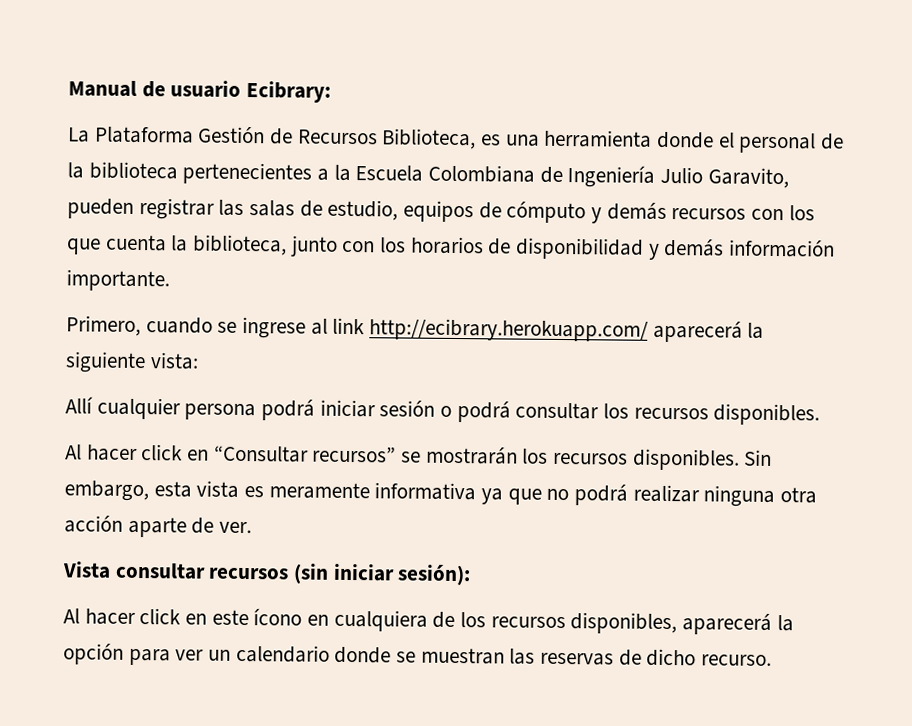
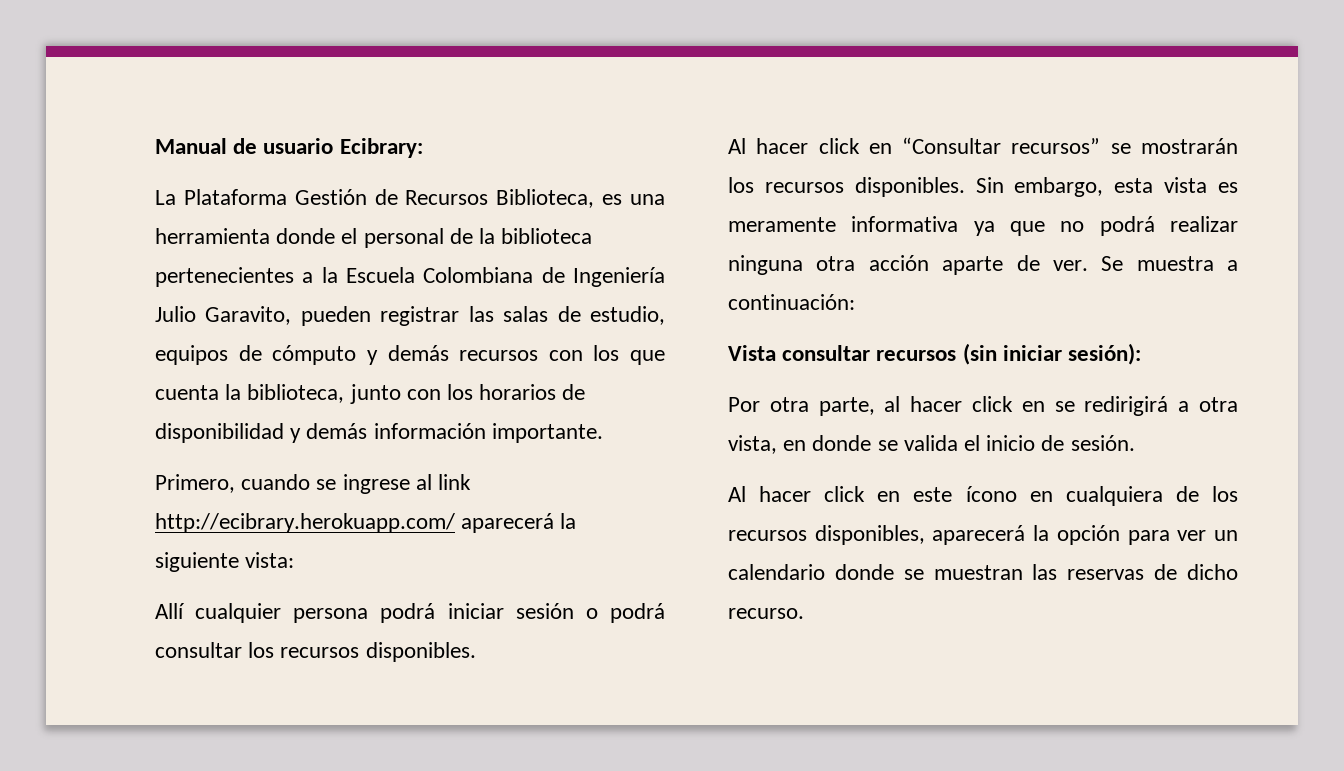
+ Se muestra a continuación:
+ Por otra parte, al hacer click en se redirigirá a otra vista, en donde se valida el inicio de sesión.

